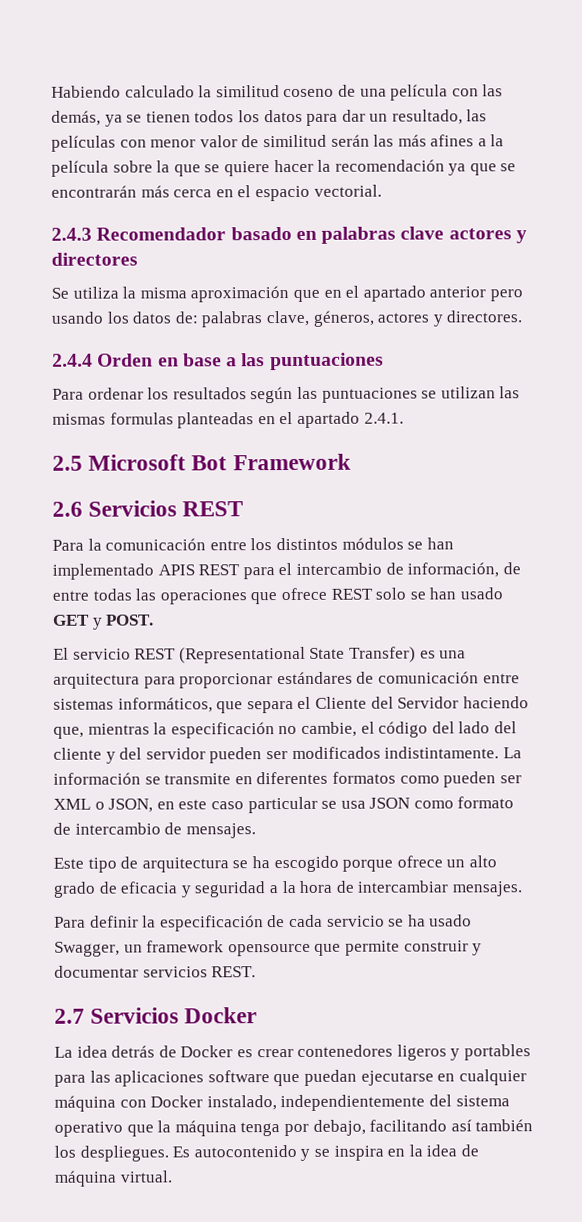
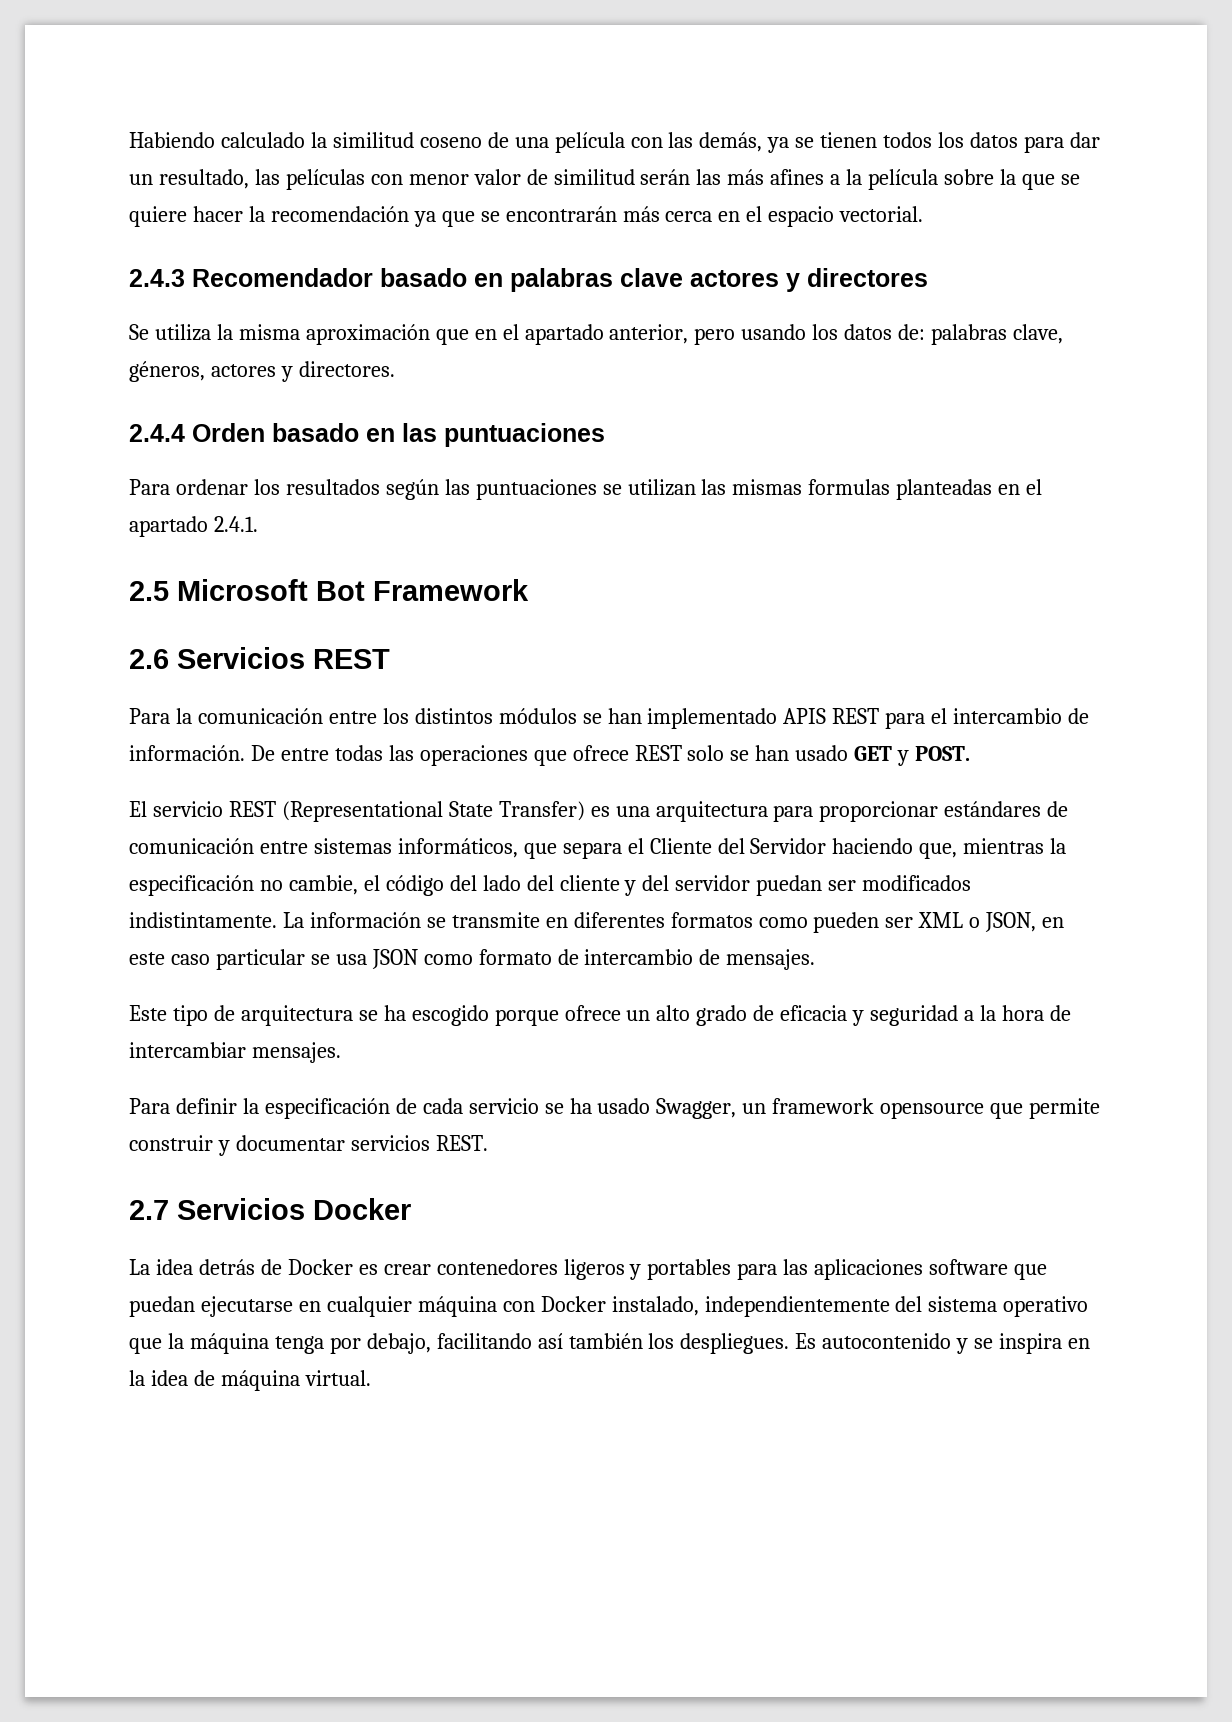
- Se utiliza la misma aproximación que en el apartado anterior pero usando los datos de: palabras clave, géneros, actores y directores.
+ Se utiliza la misma aproximación que en el apartado anterior, pero usando los datos de: palabras clave, géneros, actores y directores.
- 2.4.4 Orden en base a las puntuaciones
+ 2.4.4 Orden basado en las puntuaciones
- Para la comunicación entre los distintos módulos se han implementado APIS REST para el intercambio de información, de entre todas las operaciones que ofrece REST solo se han usado GET y POST.
+ Para la comunicación entre los distintos módulos se han implementado APIS REST para el intercambio de información. De entre todas las operaciones que ofrece REST solo se han usado GET y POST.
- El servicio REST (Representational State Transfer) es una arquitectura para proporcionar estándares de comunicación entre sistemas informáticos, que separa el Cliente del Servidor haciendo que, mientras la especificación no cambie, el código del lado del cliente y del servidor pueden ser modificados indistintamente.
+ El servicio REST (Representational State Transfer) es una arquitectura para proporcionar estándares de comunicación entre sistemas informáticos, que separa el Cliente del Servidor haciendo que, mientras la especificación no cambie, el código del lado del cliente y del servidor puedan ser modificados indistintamente.

